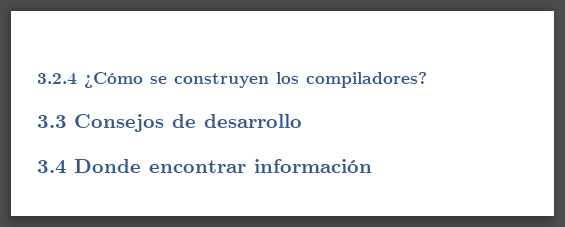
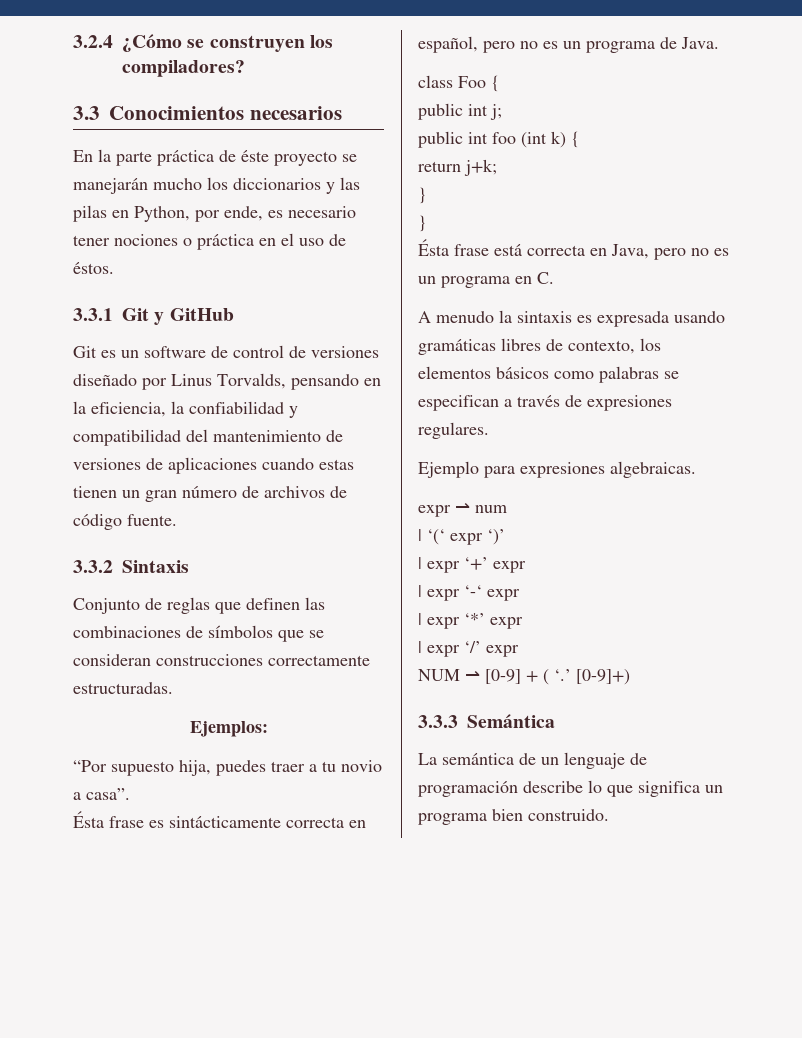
- 3.3 Consejos de desarrollo
- 3.4 Donde encontrar información
+ 3.3 Conocimientos necesarios
+ En la parte práctica de éste proyecto se manejarán mucho los diccionarios y las pilas en Python, por ende, es necesario tener nociones o práctica en el uso de éstos.
+ 3.3.1 Git y GitHub
+ Git es un software de control de versiones diseñado por Linus Torvalds, pensando en la eficiencia, la confiabilidad y compatibilidad del mantenimiento de versiones de aplicaciones cuando estas tienen un gran número de archivos de código fuente.
+ 3.3.2 Sintaxis
+ Conjunto de reglas que definen las combinaciones de símbolos que se consideran construcciones correctamente estructuradas.
+ Ejemplos:
+ “Por supuesto hija, puedes traer a tu novio a casa”.
+ Ésta frase es sintácticamente correcta en español, pero no es un programa de Java.
+ class Foo {
+ public int j;
+ public int foo (int k) {
+ return j+k;
+ }
+ }
+ Ésta frase está correcta en Java, pero no es un programa en C.
+ A menudo la sintaxis es expresada usando gramáticas libres de contexto, los elementos básicos como palabras se especifican a través de expresiones regulares.
+ Ejemplo para expresiones algebraicas.
+ expr ⇀ num
+ | ‘(‘ expr ‘)’
+ | expr ‘+’ expr
+ | expr ‘-‘ expr
+ | expr ‘*’ expr
+ | expr ‘/’ expr
+ NUM ⇀ [0-9] + ( ‘.’ [0-9]+)
+ 3.3.3 Semántica
+ La semántica de un lenguaje de programación describe lo que significa un programa bien construido.

